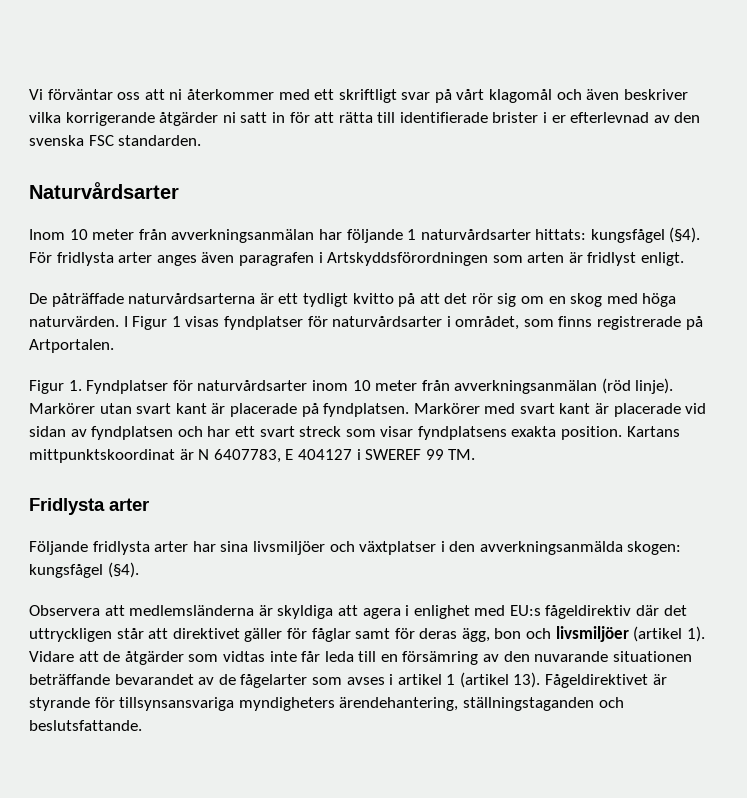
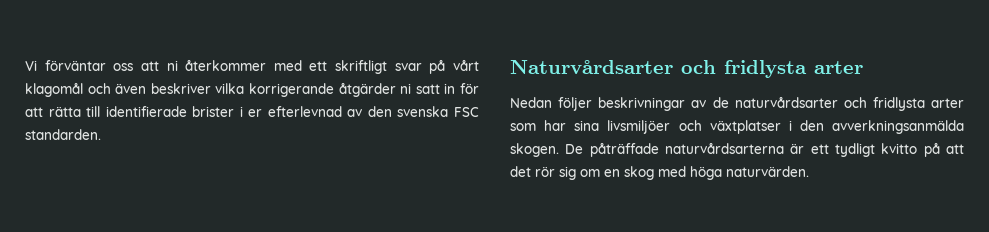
- Naturvårdsarter
- Inom 10 meter från avverkningsanmälan har följande 1 naturvårdsarter hittats: kungsfågel (§4). För fridlysta arter anges även paragrafen i Artskyddsförordningen som arten är fridlyst enligt.
- De påträffade naturvårdsarterna är ett tydligt kvitto på att det rör sig om en skog med höga naturvärden. I Figur 1 visas fyndplatser för naturvårdsarter i området, som finns registrerade på Artportalen.
- Figur 1. Fyndplatser för naturvårdsarter inom 10 meter från avverkningsanmälan (röd linje). Markörer utan svart kant är placerade på fyndplatsen. Markörer med svart kant är placerade vid sidan av fyndplatsen och har ett svart streck som visar fyndplatsens exakta position. Kartans mittpunktskoordinat är N 6407783, E 404127 i SWEREF 99 TM.
- Fridlysta arter
- Följande fridlysta arter har sina livsmiljöer och växtplatser i den avverkningsanmälda skogen: kungsfågel (§4).
- Observera att medlemsländerna är skyldiga att agera i enlighet med EU:s fågeldirektiv där det uttryckligen står att direktivet gäller för fåglar samt för deras ägg, bon och livsmiljöer (artikel 1). Vidare att de åtgärder som vidtas inte får leda till en försämring av den nuvarande situationen beträffande bevarandet av de fågelarter som avses i artikel 1 (artikel 13). Fågeldirektivet är styrande för tillsynsansvariga myndigheters ärendehantering, ställningstaganden och beslutsfattande.
+ Naturvårdsarter och fridlysta arter
+ Nedan följer beskrivningar av de naturvårdsarter och fridlysta arter som har sina livsmiljöer och växtplatser i den avverkningsanmälda skogen. De påträffade naturvårdsarterna är ett tydligt kvitto på att det rör sig om en skog med höga naturvärden.

